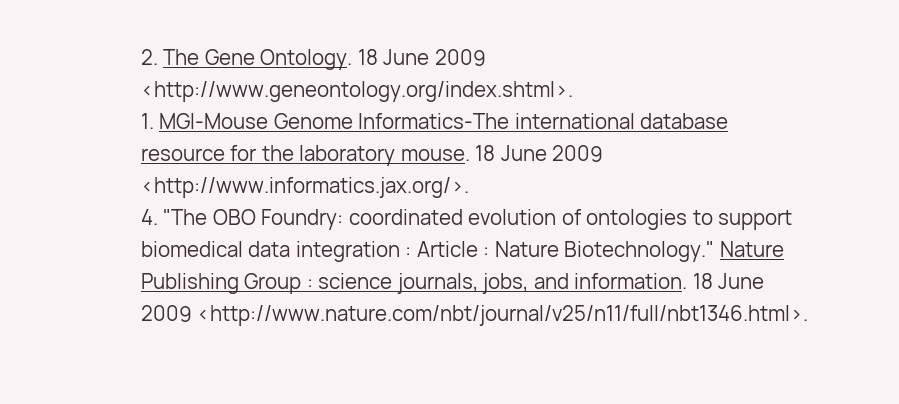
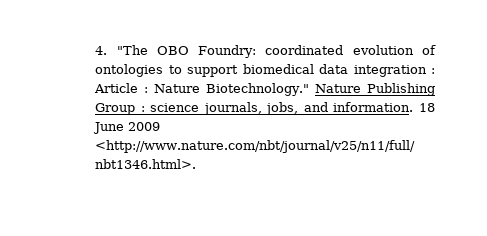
- 2. The Gene Ontology. 18 June 2009 <http://www.geneontology.org/index.shtml>.
- 1. MGI-Mouse Genome Informatics-The international database resource for the laboratory mouse. 18 June 2009 <http://www.informatics.jax.org/>.

